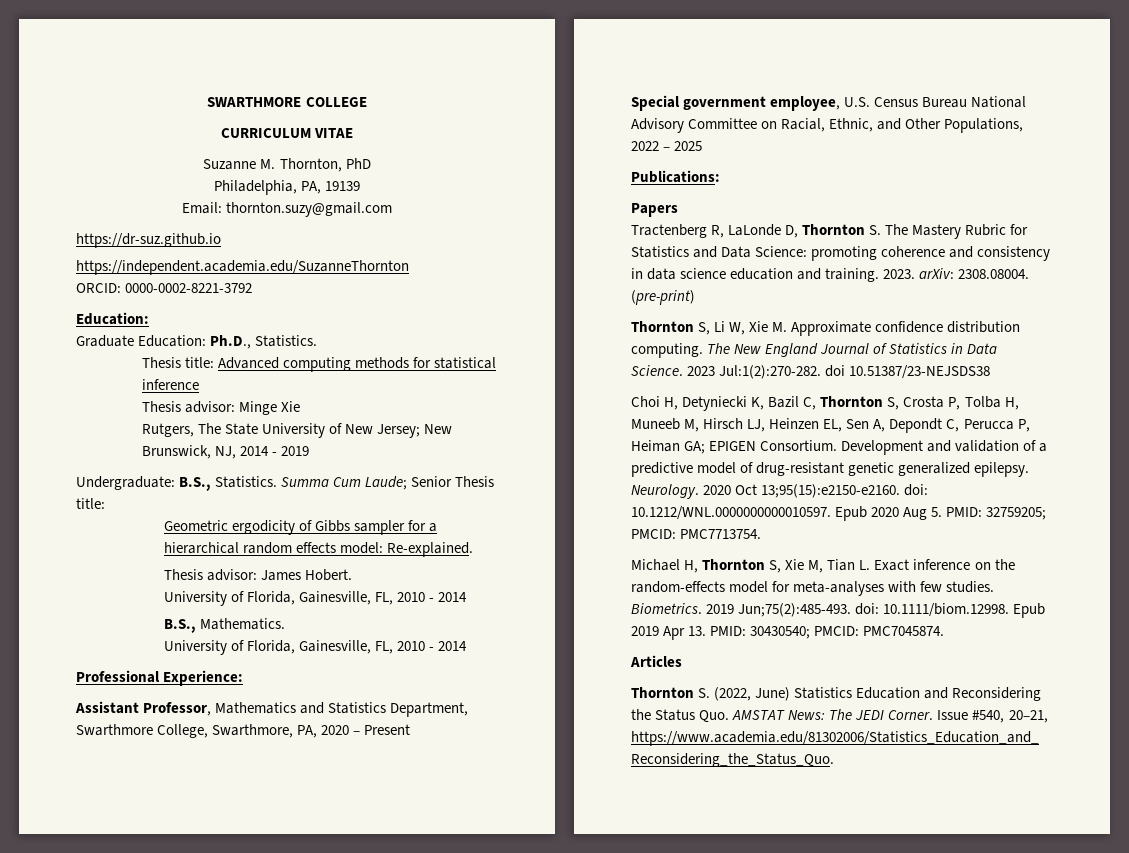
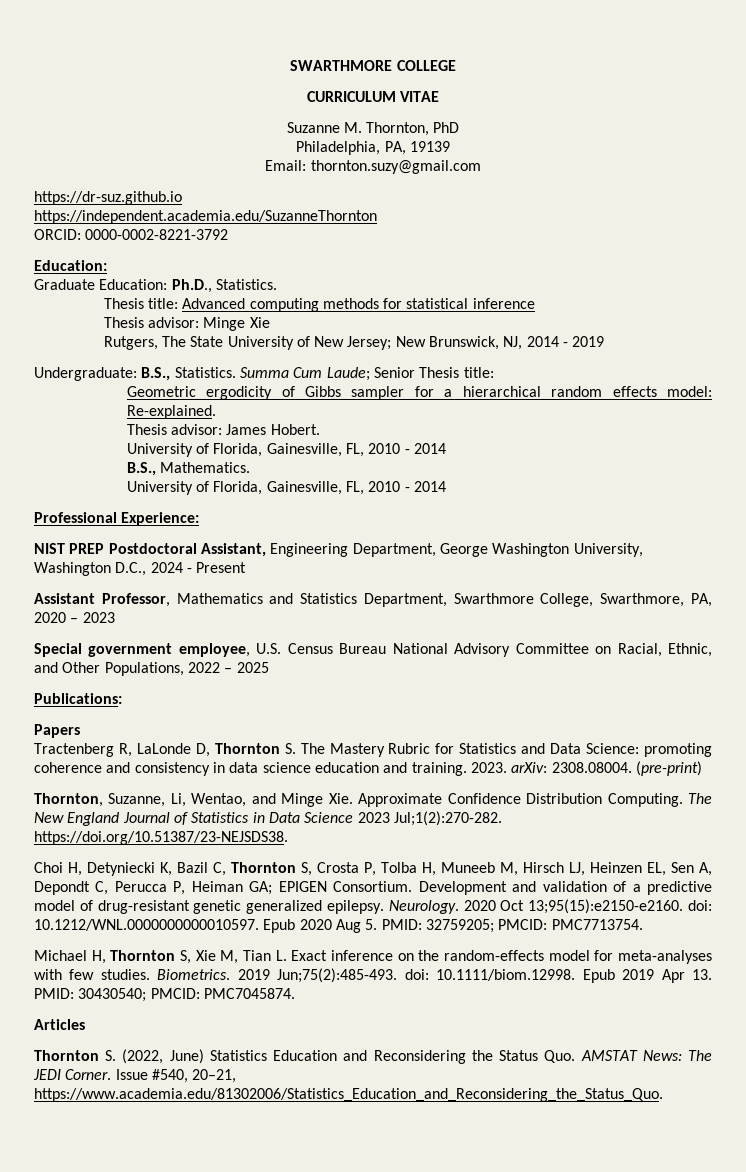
+ NIST PREP Postdoctoral Assistant, Engineering Department, George Washington University, Washington D.C., 2024 - Present
- Assistant Professor, Mathematics and Statistics Department, Swarthmore College, Swarthmore, PA, 2020 – Present
+ Assistant Professor, Mathematics and Statistics Department, Swarthmore College, Swarthmore, PA, 2020 – 2023
- Thornton S, Li W, Xie M. Approximate confidence distribution computing.
+ Thornton, Suzanne, Li, Wentao, and Minge Xie. Approximate Confidence Distribution Computing.
- The New England Journal of Statistics in Data Science. 2023 Jul:1(2):270-282. doi 10.51387/23-NEJSDS38
+ The New England Journal of Statistics in Data Science 2023 Jul;1(2):270-282. https://doi.org/10.51387/23-NEJSDS38.

